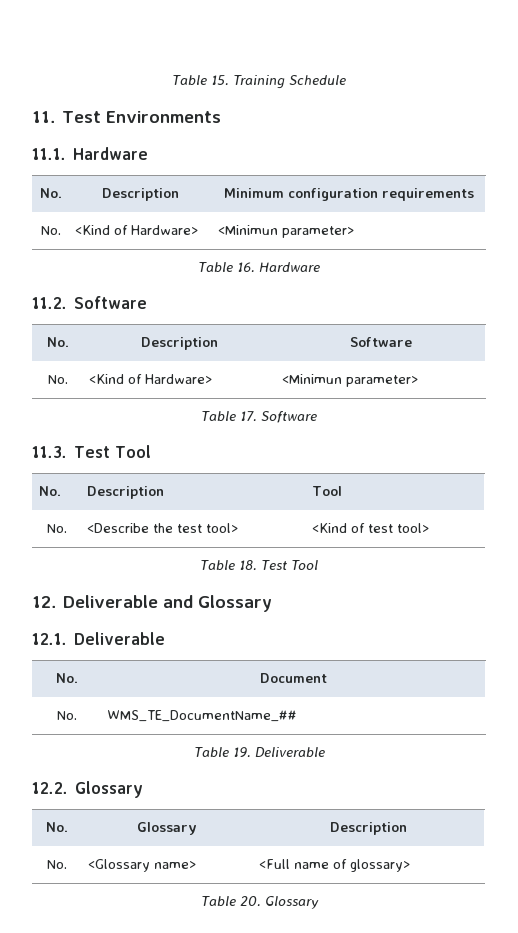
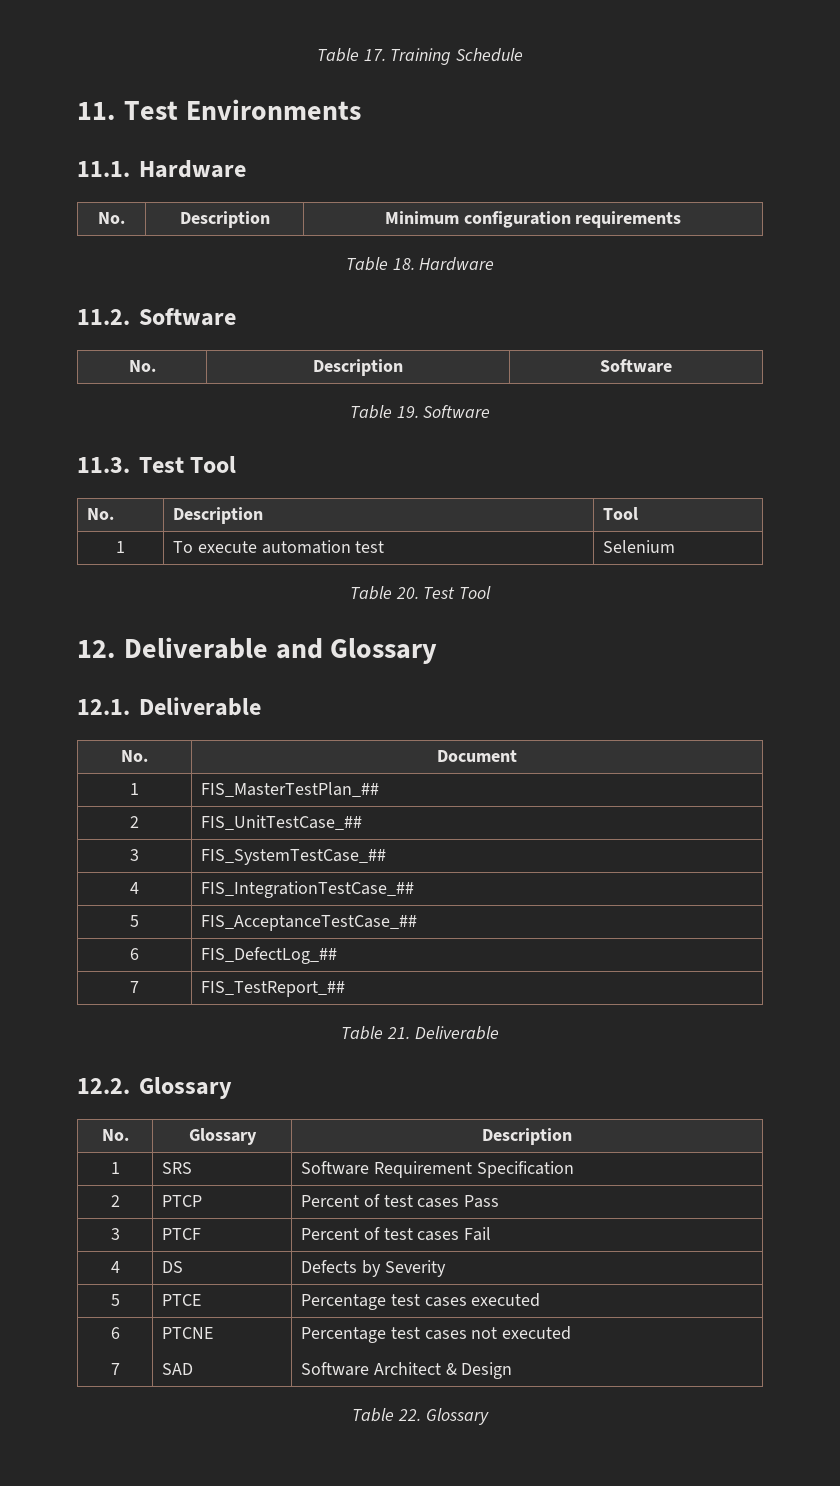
- Table 15. Training Schedule
+ Table 17. Training Schedule
  No. | Description | Minimum configuration requirements
- No. | <Kind of Hardware> | <Minimun parameter>
- Table 16. Hardware
+ Table 18. Hardware
  No. | Description | Software
- No. | <Kind of Hardware> | <Minimun parameter>
- Table 17. Software
+ Table 19. Software
- No. | <Describe the test tool> | <Kind of test tool>
- Table 18. Test Tool
+ 1 | To execute automation test | Selenium
+ Table 20. Test Tool
- No. | WMS_TE_DocumentName_##
- Table 19. Deliverable
+ 1 | FIS_MasterTestPlan_##
+ 2 | FIS_UnitTestCase_##
+ 3 | FIS_SystemTestCase_##
+ 4 | FIS_IntegrationTestCase_##
+ 5 | FIS_AcceptanceTestCase_##
+ 6 | FIS_DefectLog_##
+ 7 | FIS_TestReport_##
+ Table 21. Deliverable
- No. | <Glossary name> | <Full name of glossary>
- Table 20. Glossary
+ 1 | SRS | Software Requirement Specification
+ 2 | PTCP | Percent of test cases Pass
+ 3 | PTCF | Percent of test cases Fail
+ 4 | DS | Defects by Severity
+ 5 | PTCE | Percentage test cases executed
+ 6
+ 7 | PTCNE
+ SAD | Percentage test cases not executed
+ Software Architect & Design
+ Table 22. Glossary

